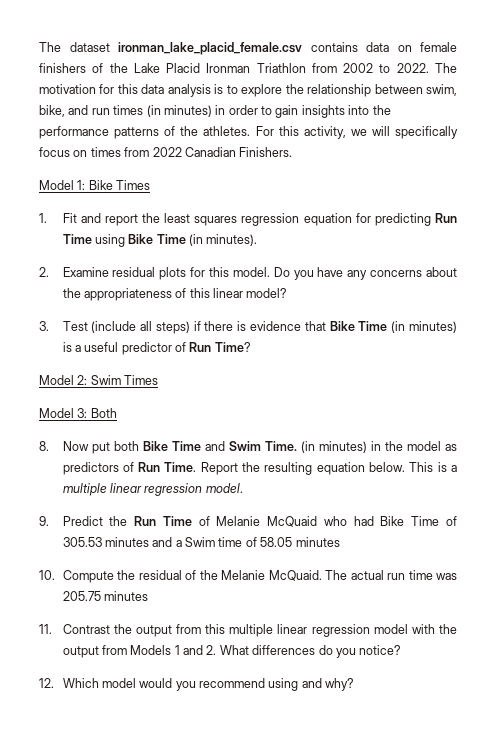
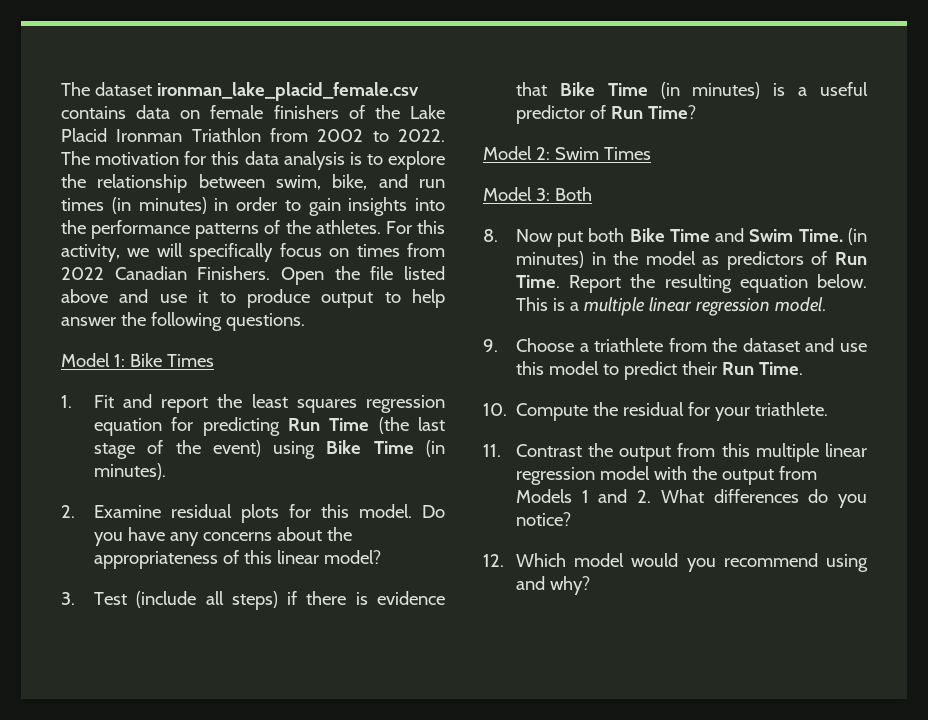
+ Open the file listed above and use it to produce output to help answer the following questions.
- 1. Fit and report the least squares regression equation for predicting Run Time using Bike Time (in minutes).
+ 1. Fit and report the least squares regression equation for predicting Run Time (the last stage of the event) using Bike Time (in minutes).
- 9. Predict the Run Time of Melanie McQuaid who had Bike Time of 305.53 minutes and a Swim time of 58.05 minutes
- 10. Compute the residual of the Melanie McQuaid. The actual run time was 205.75 minutes
+ 9. Choose a triathlete from the dataset and use this model to predict their Run Time.
+ 10. Compute the residual for your triathlete.

